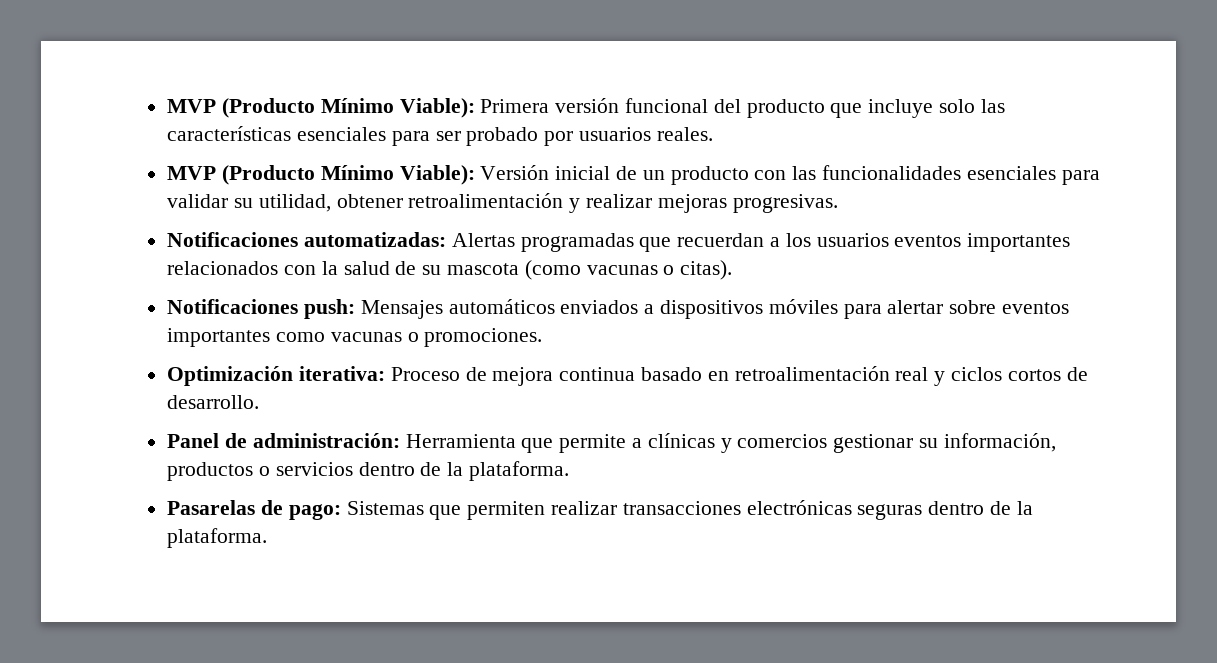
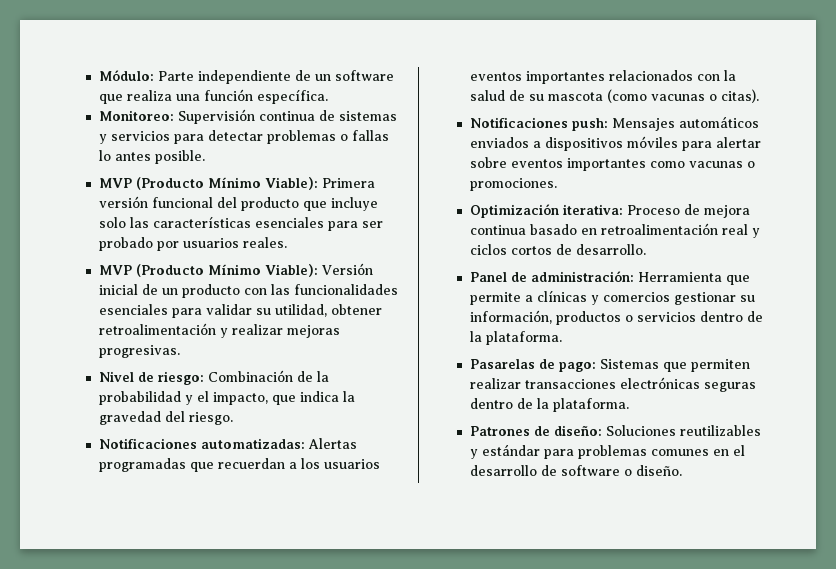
+ Módulo: Parte independiente de un software que realiza una función específica.
+ Monitoreo: Supervisión continua de sistemas y servicios para detectar problemas o fallas lo antes posible.
+ Nivel de riesgo: Combinación de la probabilidad y el impacto, que indica la gravedad del riesgo.
+ Patrones de diseño: Soluciones reutilizables y estándar para problemas comunes en el desarrollo de software o diseño.

